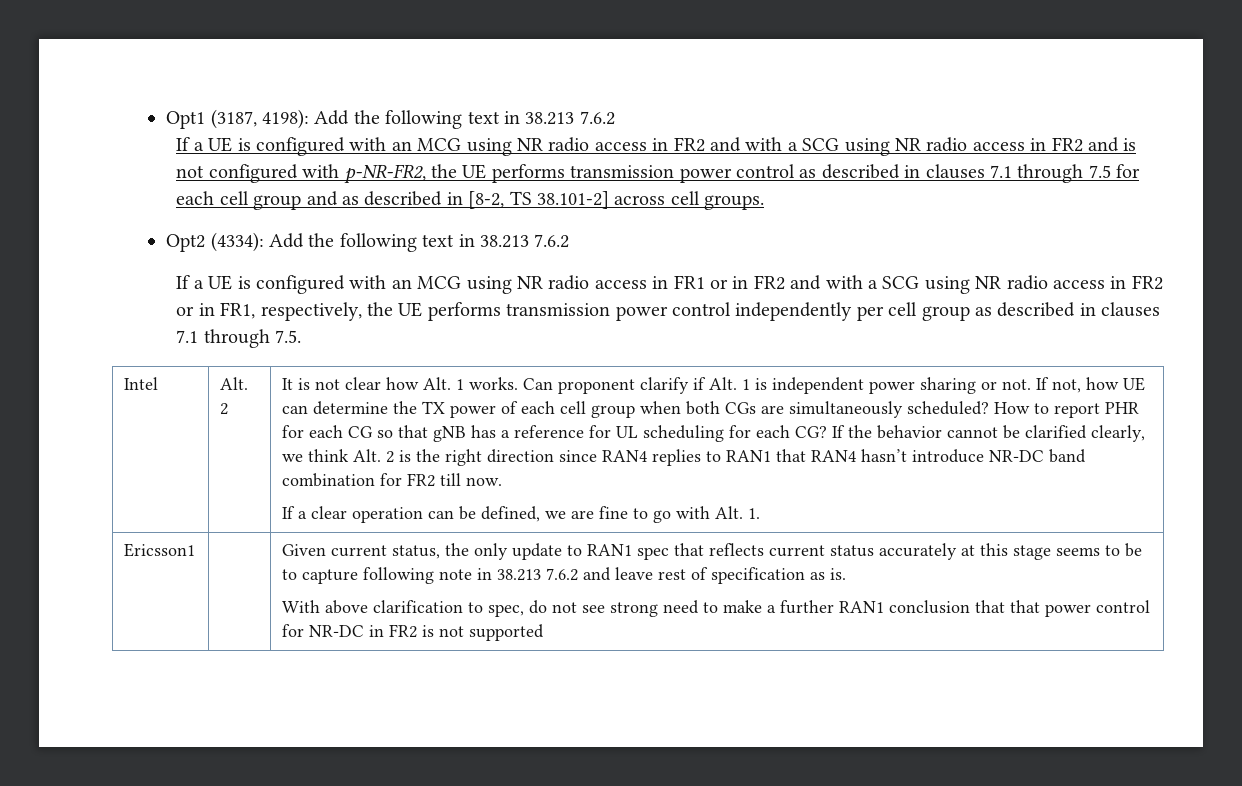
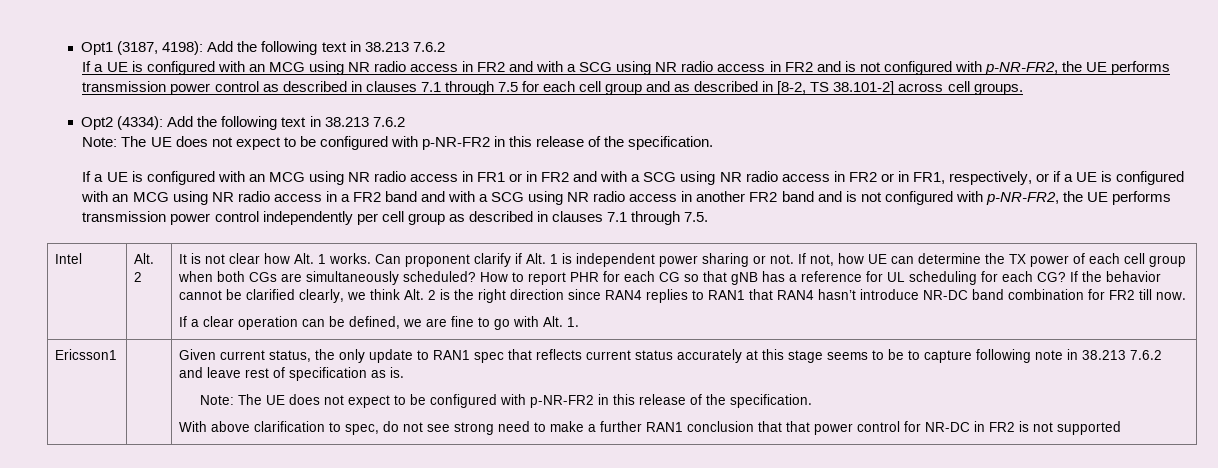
  Opt2 (4334): Add the following text in 38.213 7.6.2
+ Note: The UE does not expect to be configured with p-NR-FR2 in this release of the specification.
- If a UE is configured with an MCG using NR radio access in FR1 or in FR2 and with a SCG using NR radio access in FR2 or in FR1, respectively, the UE performs transmission power control independently per cell group as described in clauses 7.1 through 7.5.
+ If a UE is configured with an MCG using NR radio access in FR1 or in FR2 and with a SCG using NR radio access in FR2 or in FR1, respectively, or if a UE is configured with an MCG using NR radio access in a FR2 band and with a SCG using NR radio access in another FR2 band and is not configured with p-NR-FR2, the UE performs transmission power control independently per cell group as described in clauses 7.1 through 7.5.
  Given current status, the only update to RAN1 spec that reflects current status accurately at this stage seems to be to capture following note in 38.213 7.6.2 and leave rest of specification as is.
+ Note: The UE does not expect to be configured with p-NR-FR2 in this release of the specification.

